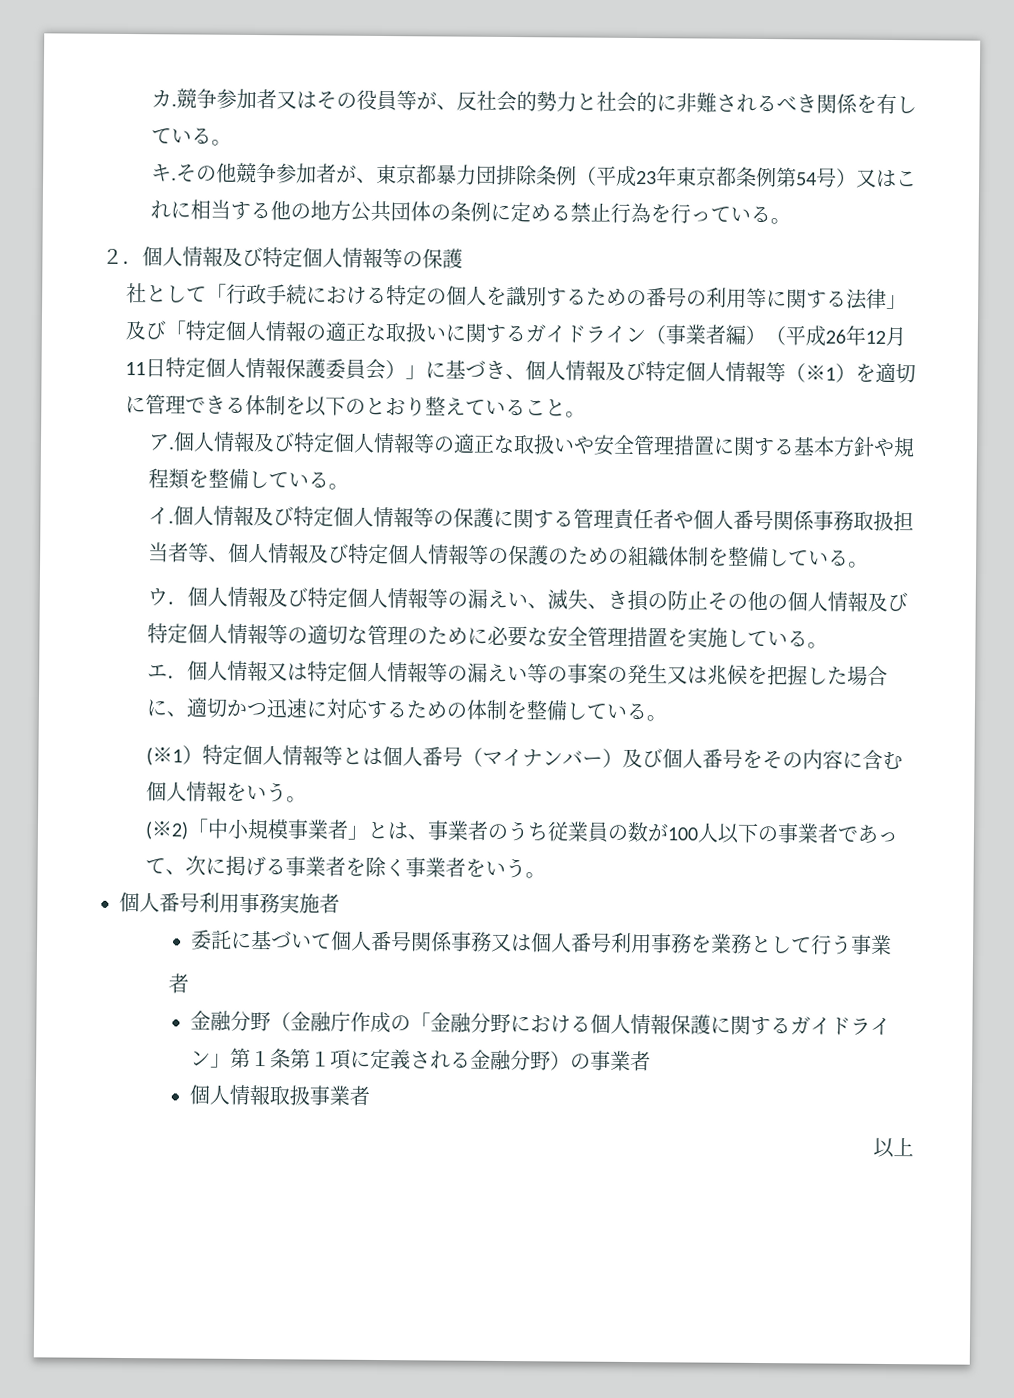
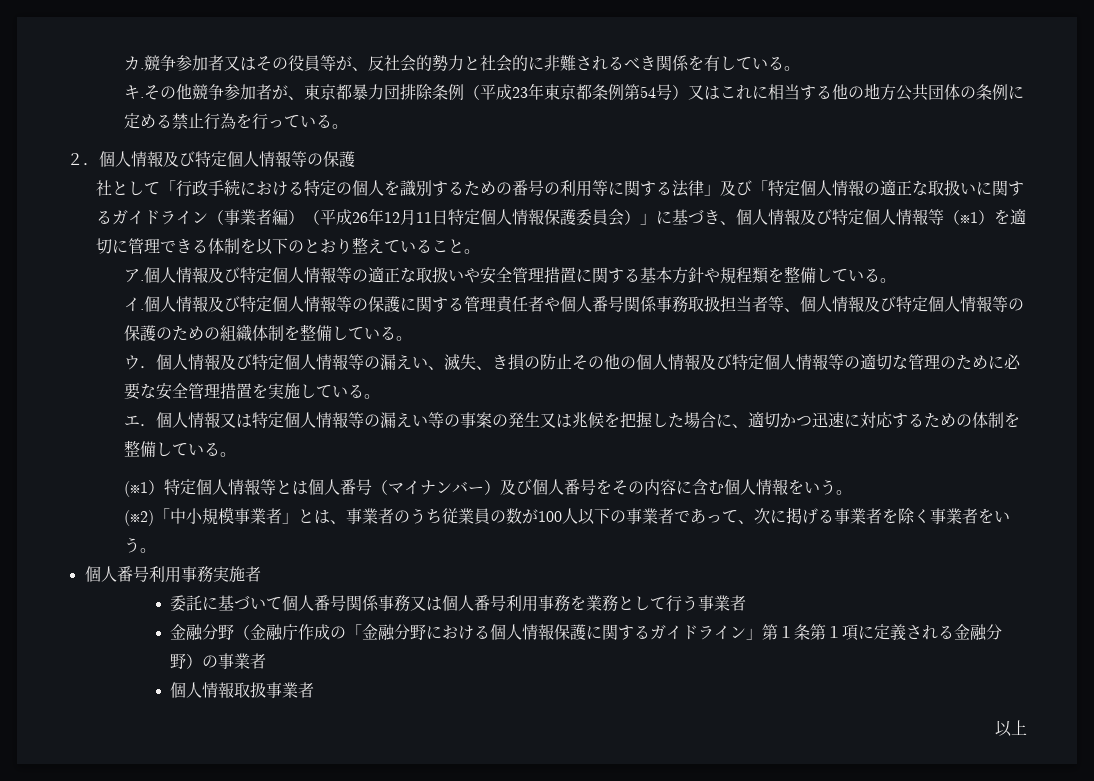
- 委託に基づいて個人番号関係事務又は個人番号利用事務を業務として行う事業
- 者
+ 委託に基づいて個人番号関係事務又は個人番号利用事務を業務として行う事業者

